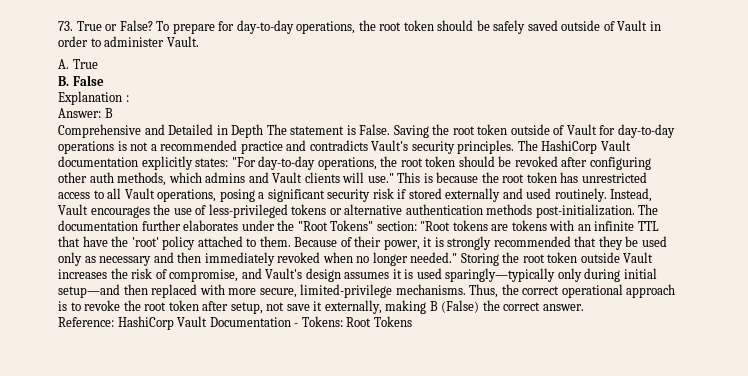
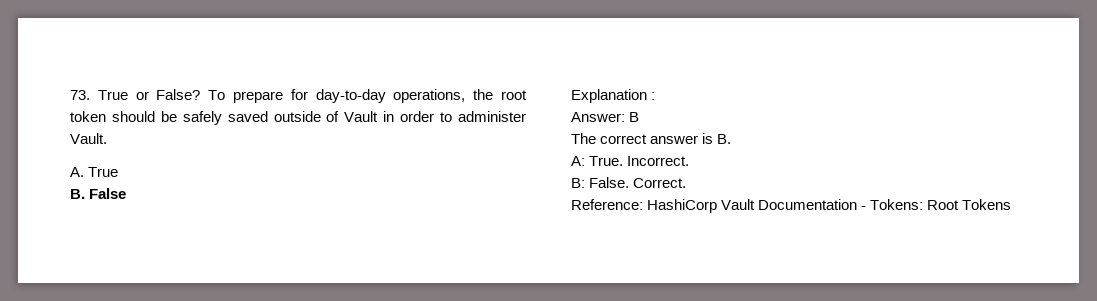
- Comprehensive and Detailed in Depth The statement is False. Saving the root token outside of Vault for day-to-day operations is not a recommended practice and contradicts Vault's security principles. The HashiCorp Vault documentation explicitly states: "For day-to-day operations, the root token should be revoked after configuring other auth methods, which admins and Vault clients will use." This is because the root token has unrestricted access to all Vault operations, posing a significant security risk if stored externally and used routinely. Instead, Vault encourages the use of less-privileged tokens or alternative authentication methods post-initialization. The documentation further elaborates under the "Root Tokens" section: "Root tokens are tokens with an infinite TTL that have the 'root' policy attached to them. Because of their power, it is strongly recommended that they be used only as necessary and then immediately revoked when no longer needed." Storing the root token outside Vault increases the risk of compromise, and Vault's design assumes it is used sparingly—typically only during initial setup—and then replaced with more secure, limited-privilege mechanisms. Thus, the correct operational approach is to revoke the root token after setup, not save it externally, making B (False) the correct answer.
+ The correct answer is B.
+ A: True. Incorrect.
+ B: False. Correct.

